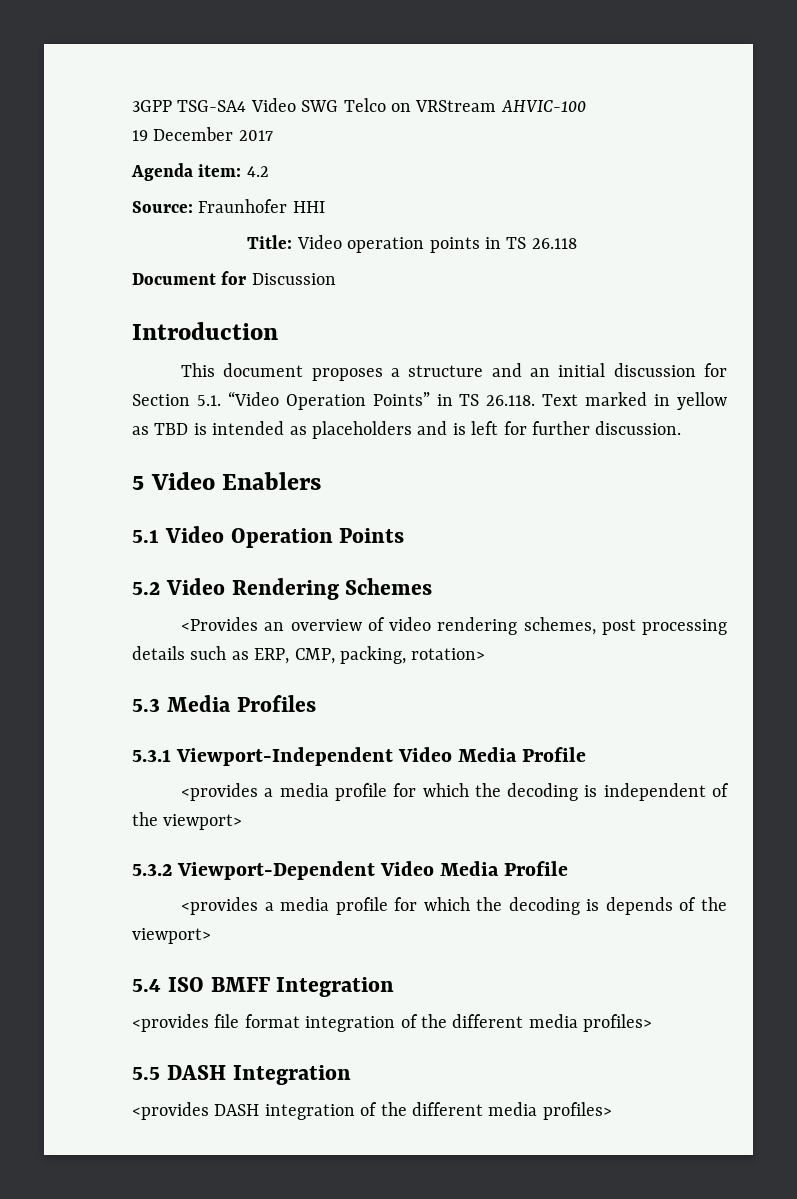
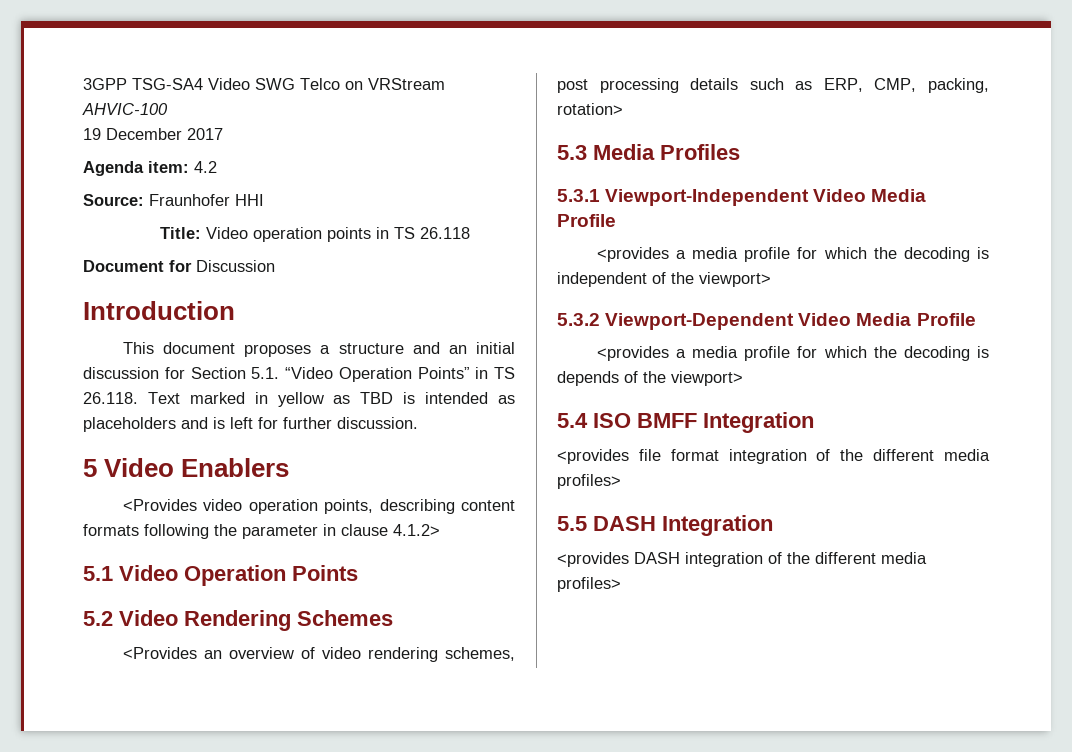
+ <Provides video operation points, describing content formats following the parameter in clause 4.1.2>

